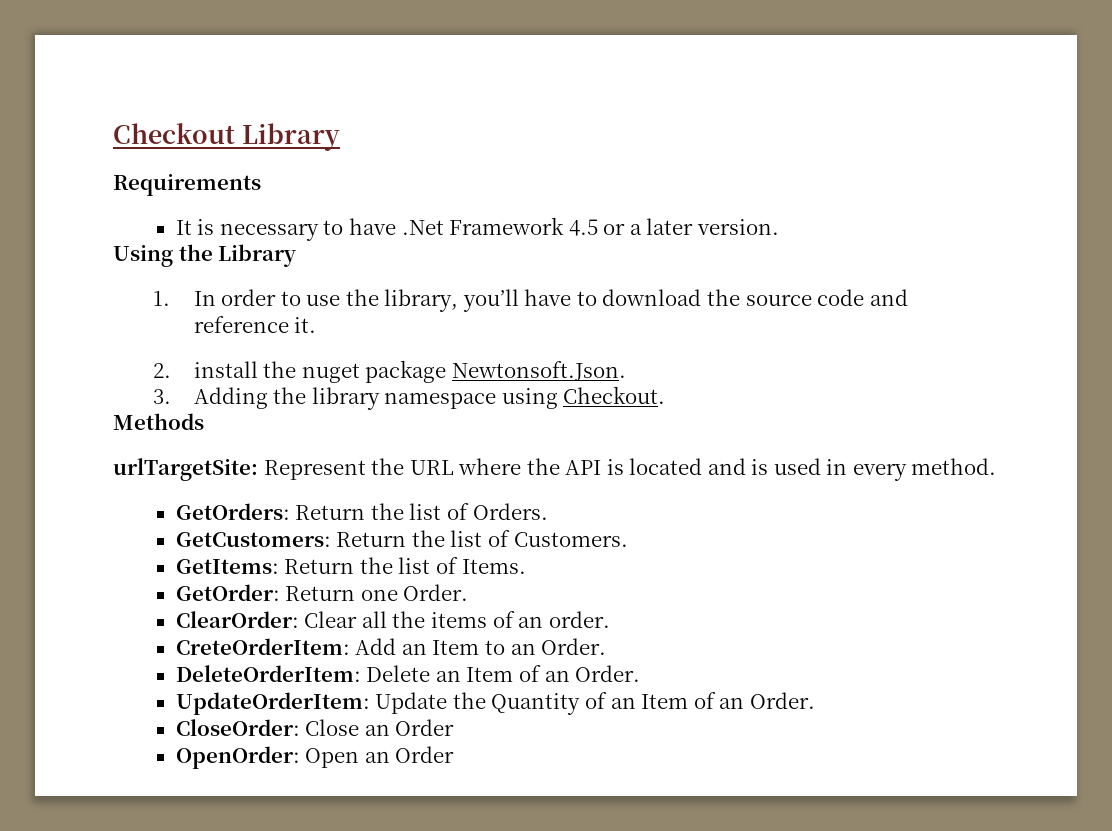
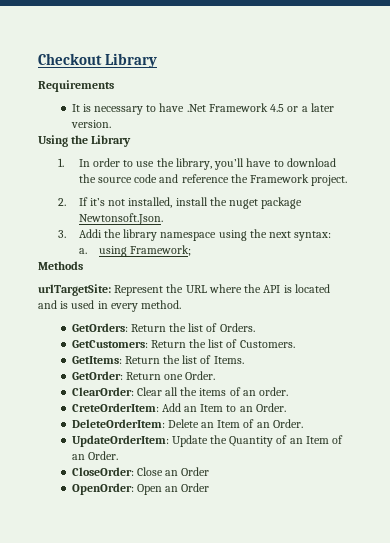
- 1. In order to use the library, you’ll have to download the source code and reference it.
- 2. install the nuget package Newtonsoft.Json.
+ 1. In order to use the library, you’ll have to download the source code and reference the Framework project.
+ 2. If it’s not installed, install the nuget package Newtonsoft.Json.
- 3. Adding the library namespace using Checkout.
+ 3. Addi the library namespace using the next syntax:
+ a. using Framework;

